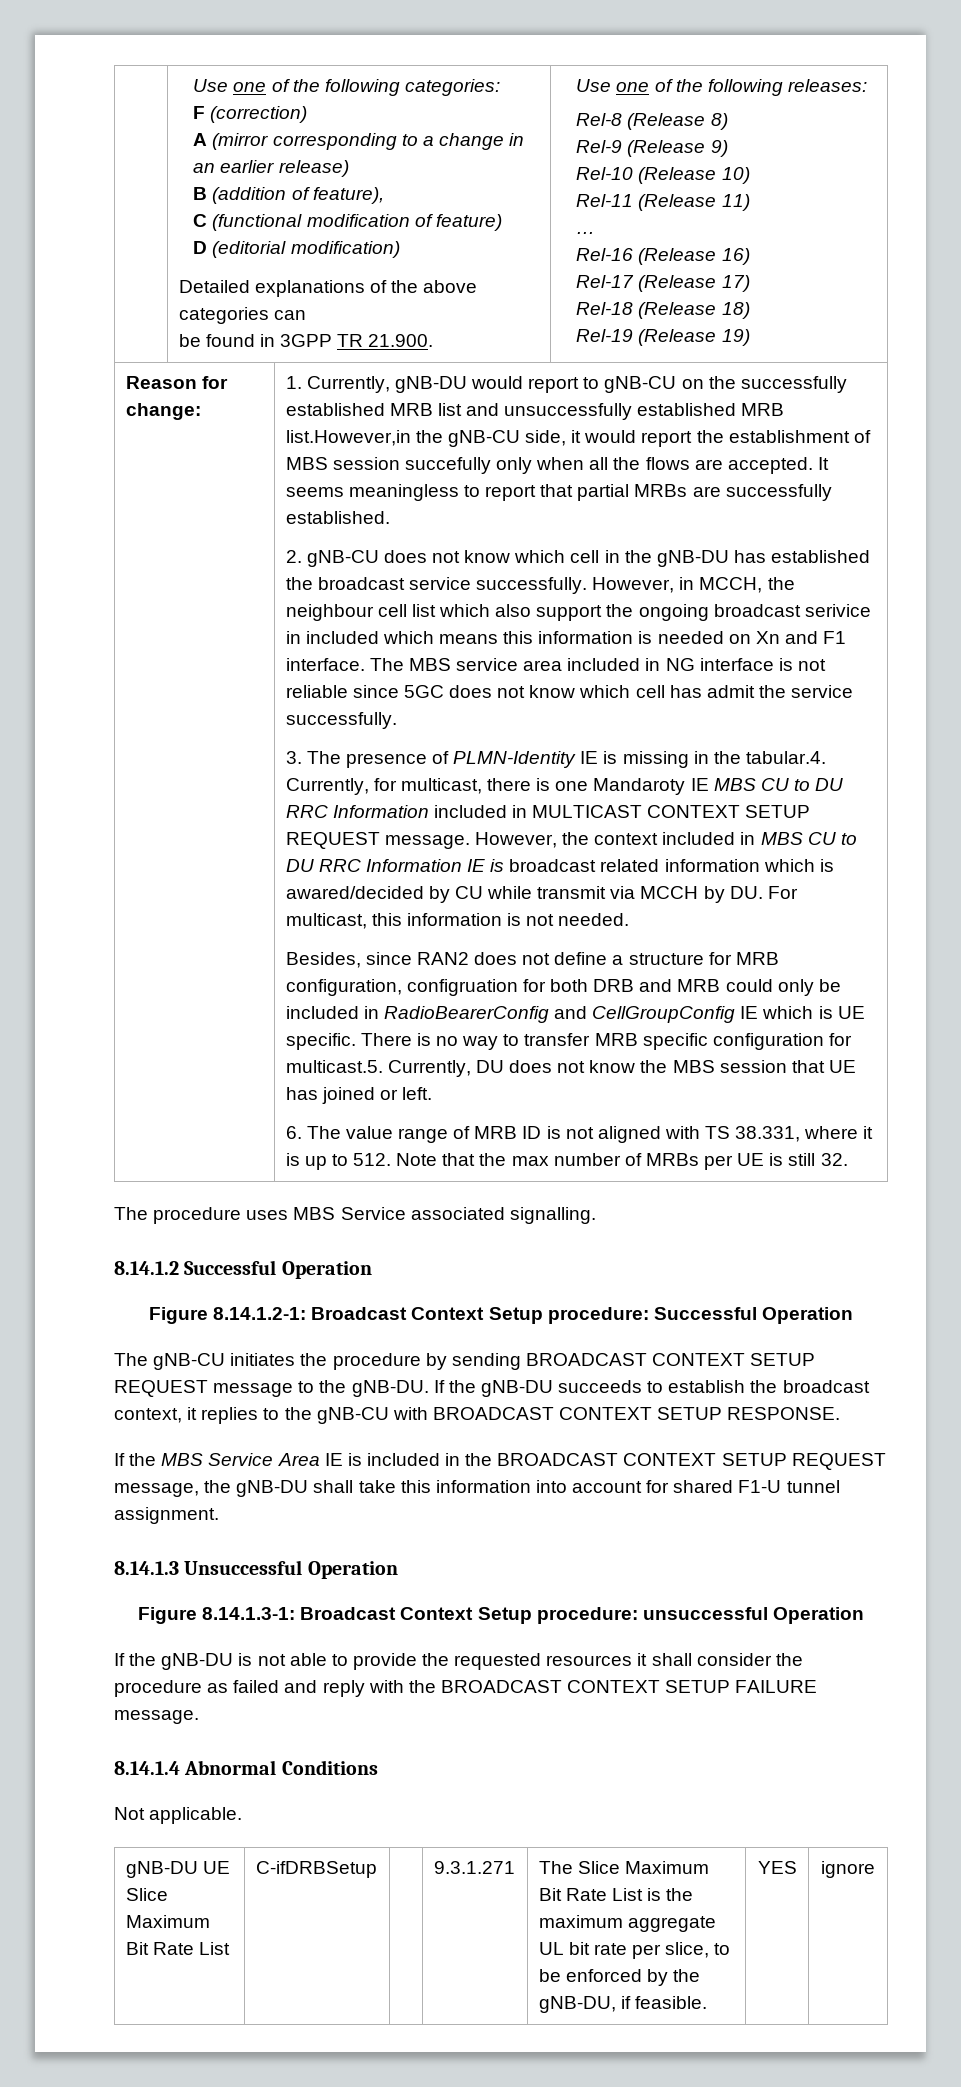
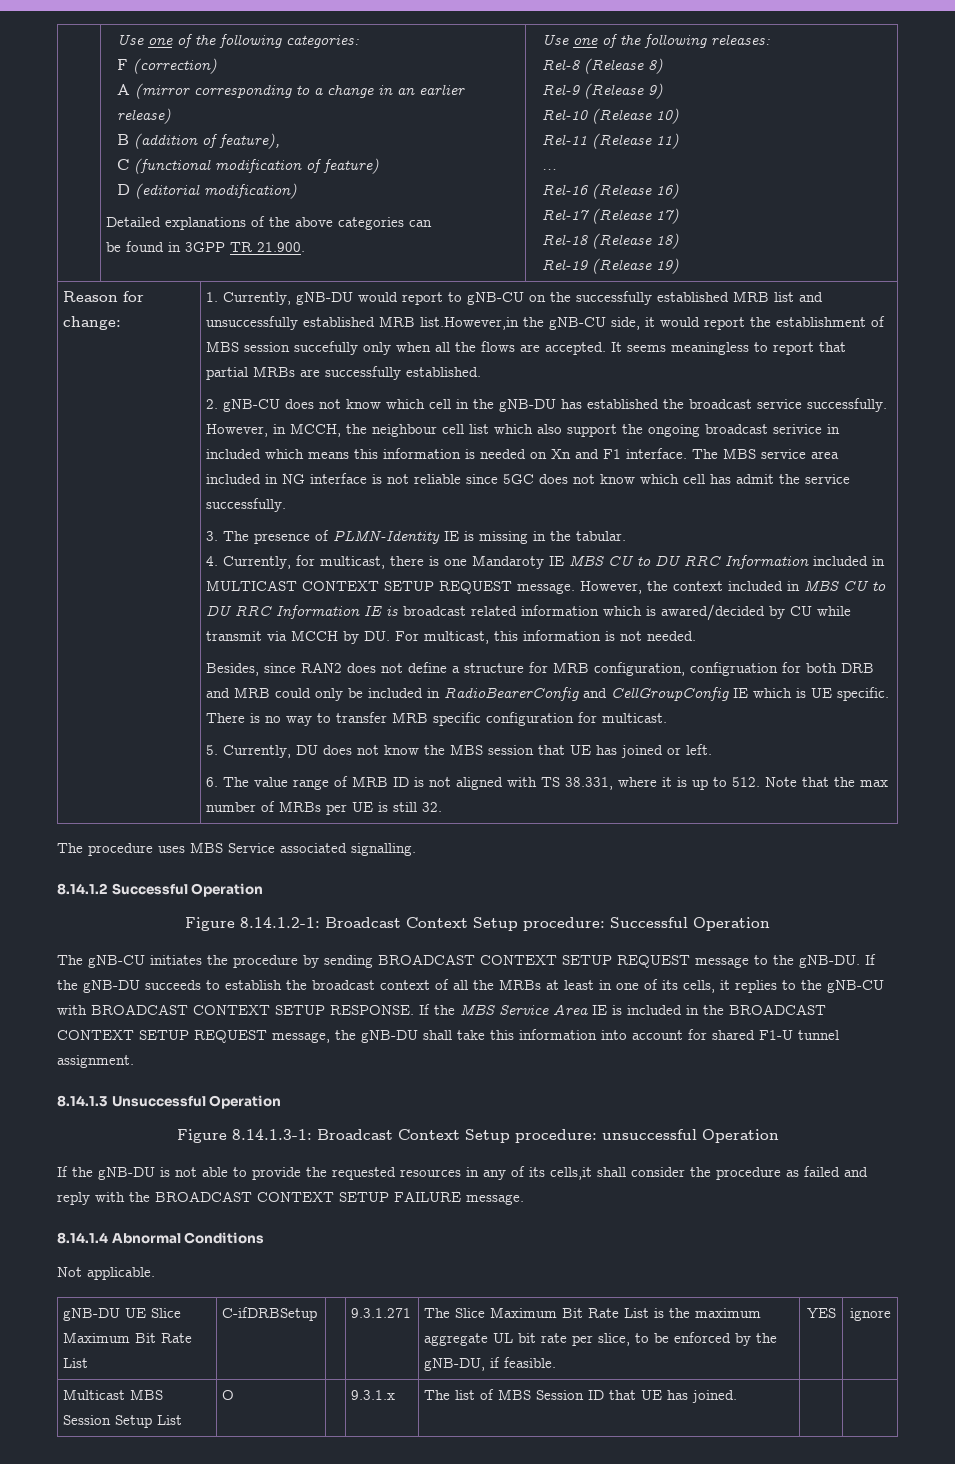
- 3. The presence of PLMN-Identity IE is missing in the tabular.4. Currently, for multicast, there is one Mandaroty IE MBS CU to DU RRC Information included in MULTICAST CONTEXT SETUP REQUEST message.
+ 3. The presence of PLMN-Identity IE is missing in the tabular.
+ 4. Currently, for multicast, there is one Mandaroty IE MBS CU to DU RRC Information included in MULTICAST CONTEXT SETUP REQUEST message.
- There is no way to transfer MRB specific configuration for multicast.5. Currently, DU does not know the MBS session that UE has joined or left.
+ There is no way to transfer MRB specific configuration for multicast.
+ 5. Currently, DU does not know the MBS session that UE has joined or left.
- If the gNB-DU succeeds to establish the broadcast context, it replies to the gNB-CU with BROADCAST CONTEXT SETUP RESPONSE.
- If the MBS Service Area IE is included in the BROADCAST CONTEXT SETUP REQUEST message, the gNB-DU shall take this information into account for shared F1-U tunnel assignment.
+ If the gNB-DU succeeds to establish the broadcast context of all the MRBs at least in one of its cells, it replies to the gNB-CU with BROADCAST CONTEXT SETUP RESPONSE. If the MBS Service Area IE is included in the BROADCAST CONTEXT SETUP REQUEST message, the gNB-DU shall take this information into account for shared F1-U tunnel assignment.
- If the gNB-DU is not able to provide the requested resources it shall consider the procedure as failed and reply with the BROADCAST CONTEXT SETUP FAILURE message.
+ If the gNB-DU is not able to provide the requested resources in any of its cells,it shall consider the procedure as failed and reply with the BROADCAST CONTEXT SETUP FAILURE message.
+ Multicast MBS Session Setup List | O | | 9.3.1.x | The list of MBS Session ID that UE has joined. | |

